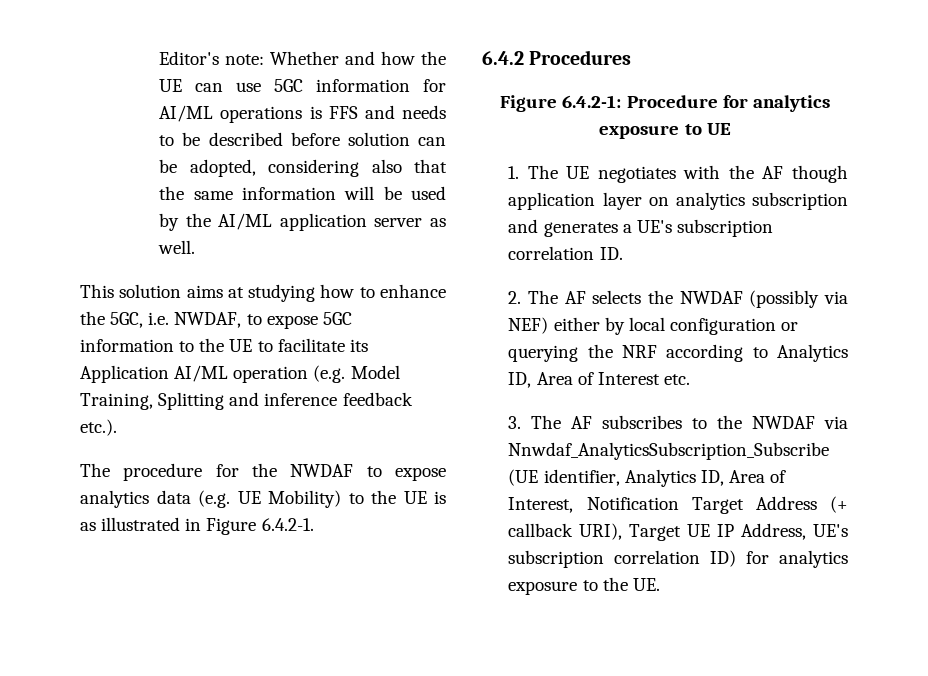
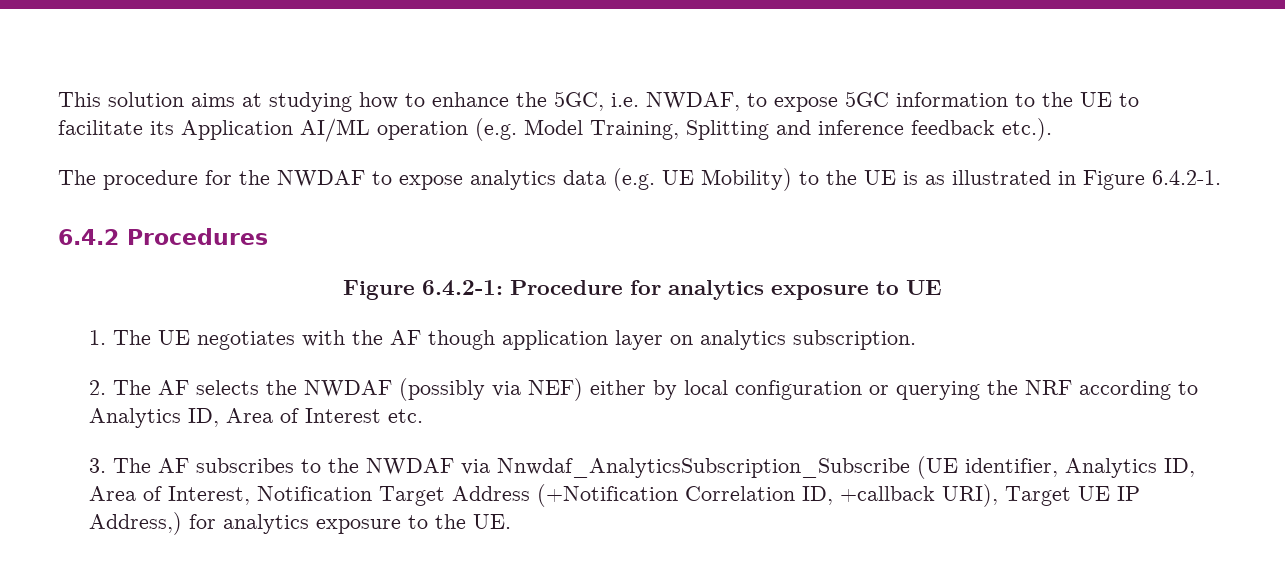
- Editor's note: Whether and how the UE can use 5GC information for AI/ML operations is FFS and needs to be described before solution can be adopted, considering also that the same information will be used by the AI/ML application server as well.
- 1. The UE negotiates with the AF though application layer on analytics subscription and generates a UE's subscription correlation ID.
+ 1. The UE negotiates with the AF though application layer on analytics subscription.
- 3. The AF subscribes to the NWDAF via Nnwdaf_AnalyticsSubscription_Subscribe (UE identifier, Analytics ID, Area of Interest, Notification Target Address (+ callback URI), Target UE IP Address, UE's subscription correlation ID) for analytics exposure to the UE.
+ 3. The AF subscribes to the NWDAF via Nnwdaf_AnalyticsSubscription_Subscribe (UE identifier, Analytics ID, Area of Interest, Notification Target Address (+Notification Correlation ID, +callback URI), Target UE IP Address,) for analytics exposure to the UE.

